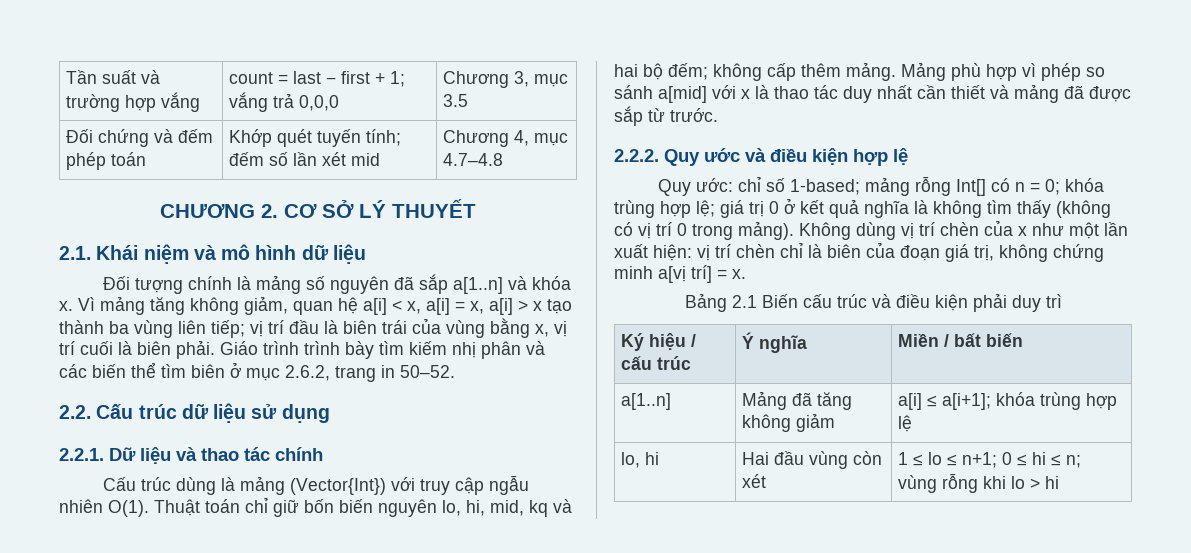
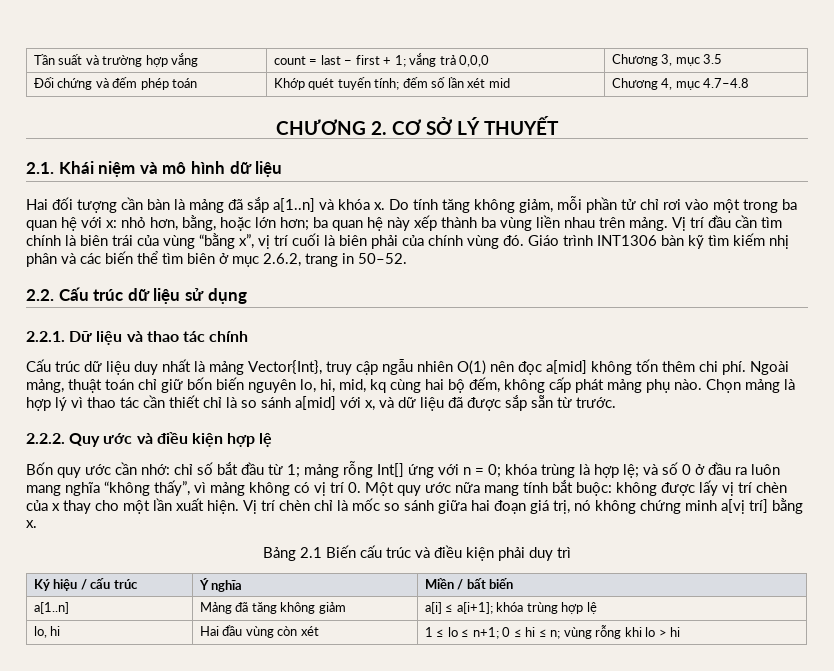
- Đối tượng chính là mảng số nguyên đã sắp a[1..n] và khóa x.
+ Hai đối tượng cần bàn là mảng đã sắp a[1..n] và khóa x.
- Vì mảng tăng không giảm, quan hệ a[i] < x, a[i] = x, a[i] > x tạo thành ba vùng liên tiếp; vị trí đầu là biên trái của vùng bằng x, vị trí cuối là biên phải. Giáo trình trình bày tìm kiếm nhị phân và các biến thể tìm biên ở mục 2.6.2, trang in 50–52.
+ Do tính tăng không giảm, mỗi phần tử chỉ rơi vào một trong ba quan hệ với x: nhỏ hơn, bằng, hoặc lớn hơn; ba quan hệ này xếp thành ba vùng liền nhau trên mảng. Vị trí đầu cần tìm chính là biên trái của vùng “bằng x”, vị trí cuối là biên phải của chính vùng đó. Giáo trình INT1306 bàn kỹ tìm kiếm nhị phân và các biến thể tìm biên ở mục 2.6.2, trang in 50–52.
- Cấu trúc dùng là mảng (Vector{Int}) với truy cập ngẫu nhiên O(1). Thuật toán chỉ giữ bốn biến nguyên lo, hi, mid, kq và hai bộ đếm; không cấp thêm mảng. Mảng phù hợp vì phép so sánh a[mid] với x là thao tác duy nhất cần thiết và mảng đã được sắp từ trước.
+ Cấu trúc dữ liệu duy nhất là mảng Vector{Int}, truy cập ngẫu nhiên O(1) nên đọc a[mid] không tốn thêm chi phí. Ngoài mảng, thuật toán chỉ giữ bốn biến nguyên lo, hi, mid, kq cùng hai bộ đếm, không cấp phát mảng phụ nào. Chọn mảng là hợp lý vì thao tác cần thiết chỉ là so sánh a[mid] với x, và dữ liệu đã được sắp sẵn từ trước.
- Quy ước: chỉ số 1-based; mảng rỗng Int[] có n = 0; khóa trùng hợp lệ; giá trị 0 ở kết quả nghĩa là không tìm thấy (không có vị trí 0 trong mảng). Không dùng vị trí chèn của x như một lần xuất hiện: vị trí chèn chỉ là biên của đoạn giá trị, không chứng minh a[vị trí] = x.
+ Bốn quy ước cần nhớ: chỉ số bắt đầu từ 1; mảng rỗng Int[] ứng với n = 0; khóa trùng là hợp lệ; và số 0 ở đầu ra luôn mang nghĩa “không thấy”, vì mảng không có vị trí 0. Một quy ước nữa mang tính bắt buộc: không được lấy vị trí chèn của x thay cho một lần xuất hiện. Vị trí chèn chỉ là mốc so sánh giữa hai đoạn giá trị, nó không chứng minh a[vị trí] bằng x.

